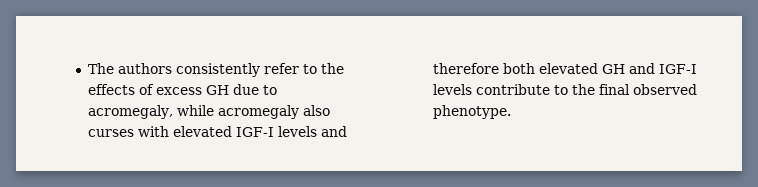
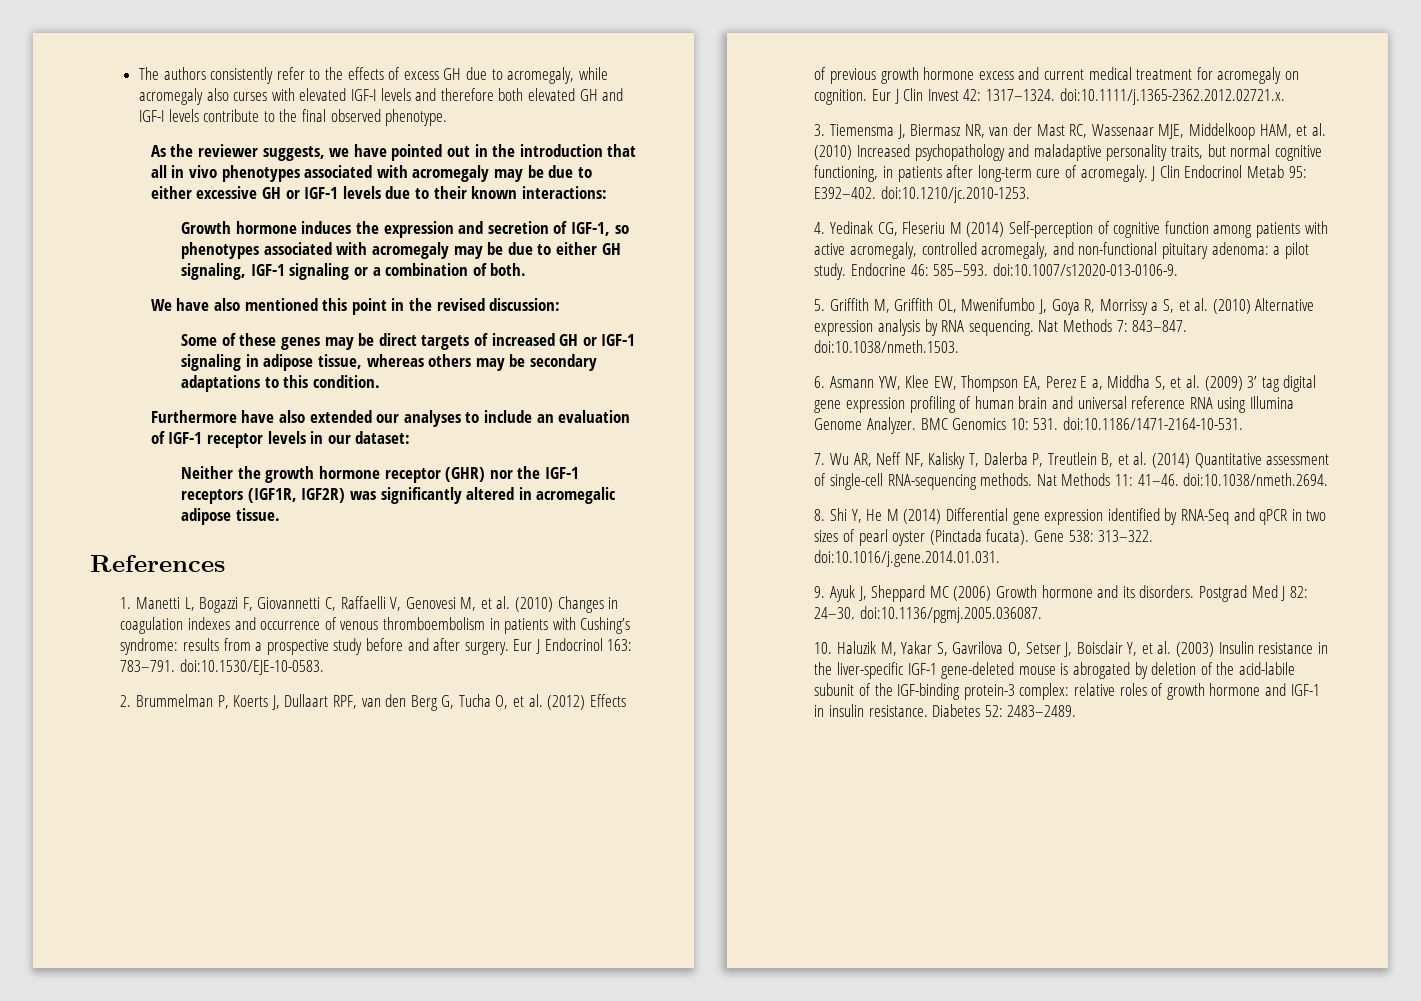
+ As the reviewer suggests, we have pointed out in the introduction that all in vivo phenotypes associated with acromegaly may be due to either excessive GH or IGF-1 levels due to their known interactions:
+ Growth hormone induces the expression and secretion of IGF-1, so phenotypes associated with acromegaly may be due to either GH signaling, IGF-1 signaling or a combination of both.
+ We have also mentioned this point in the revised discussion:
+ Some of these genes may be direct targets of increased GH or IGF-1 signaling in adipose tissue, whereas others may be secondary adaptations to this condition.
+ Furthermore have also extended our analyses to include an evaluation of IGF-1 receptor levels in our dataset:
+ Neither the growth hormone receptor (GHR) nor the IGF-1 receptors (IGF1R, IGF2R) was significantly altered in acromegalic adipose tissue.
+ References
+ 1. Manetti L, Bogazzi F, Giovannetti C, Raffaelli V, Genovesi M, et al. (2010) Changes in coagulation indexes and occurrence of venous thromboembolism in patients with Cushing’s syndrome: results from a prospective study before and after surgery. Eur J Endocrinol 163: 783–791. doi:10.1530/EJE-10-0583.
+ 2. Brummelman P, Koerts J, Dullaart RPF, van den Berg G, Tucha O, et al. (2012) Effects of previous growth hormone excess and current medical treatment for acromegaly on cognition. Eur J Clin Invest 42: 1317–1324. doi:10.1111/j.1365-2362.2012.02721.x.
+ 3. Tiemensma J, Biermasz NR, van der Mast RC, Wassenaar MJE, Middelkoop HAM, et al. (2010) Increased psychopathology and maladaptive personality traits, but normal cognitive functioning, in patients after long-term cure of acromegaly. J Clin Endocrinol Metab 95: E392–402. doi:10.1210/jc.2010-1253.
+ 4. Yedinak CG, Fleseriu M (2014) Self-perception of cognitive function among patients with active acromegaly, controlled acromegaly, and non-functional pituitary adenoma: a pilot study. Endocrine 46: 585–593. doi:10.1007/s12020-013-0106-9.
+ 5. Griffith M, Griffith OL, Mwenifumbo J, Goya R, Morrissy a S, et al. (2010) Alternative expression analysis by RNA sequencing. Nat Methods 7: 843–847. doi:10.1038/nmeth.1503.
+ 6. Asmann YW, Klee EW, Thompson EA, Perez E a, Middha S, et al. (2009) 3’ tag digital gene expression profiling of human brain and universal reference RNA using Illumina Genome Analyzer. BMC Genomics 10: 531. doi:10.1186/1471-2164-10-531.
+ 7. Wu AR, Neff NF, Kalisky T, Dalerba P, Treutlein B, et al. (2014) Quantitative assessment of single-cell RNA-sequencing methods. Nat Methods 11: 41–46. doi:10.1038/nmeth.2694.
+ 8. Shi Y, He M (2014) Differential gene expression identified by RNA-Seq and qPCR in two sizes of pearl oyster (Pinctada fucata). Gene 538: 313–322. doi:10.1016/j.gene.2014.01.031.
+ 9. Ayuk J, Sheppard MC (2006) Growth hormone and its disorders. Postgrad Med J 82: 24–30. doi:10.1136/pgmj.2005.036087.
+ 10. Haluzik M, Yakar S, Gavrilova O, Setser J, Boisclair Y, et al. (2003) Insulin resistance in the liver-specific IGF-1 gene-deleted mouse is abrogated by deletion of the acid-labile subunit of the IGF-binding protein-3 complex: relative roles of growth hormone and IGF-1 in insulin resistance. Diabetes 52: 2483–2489.

